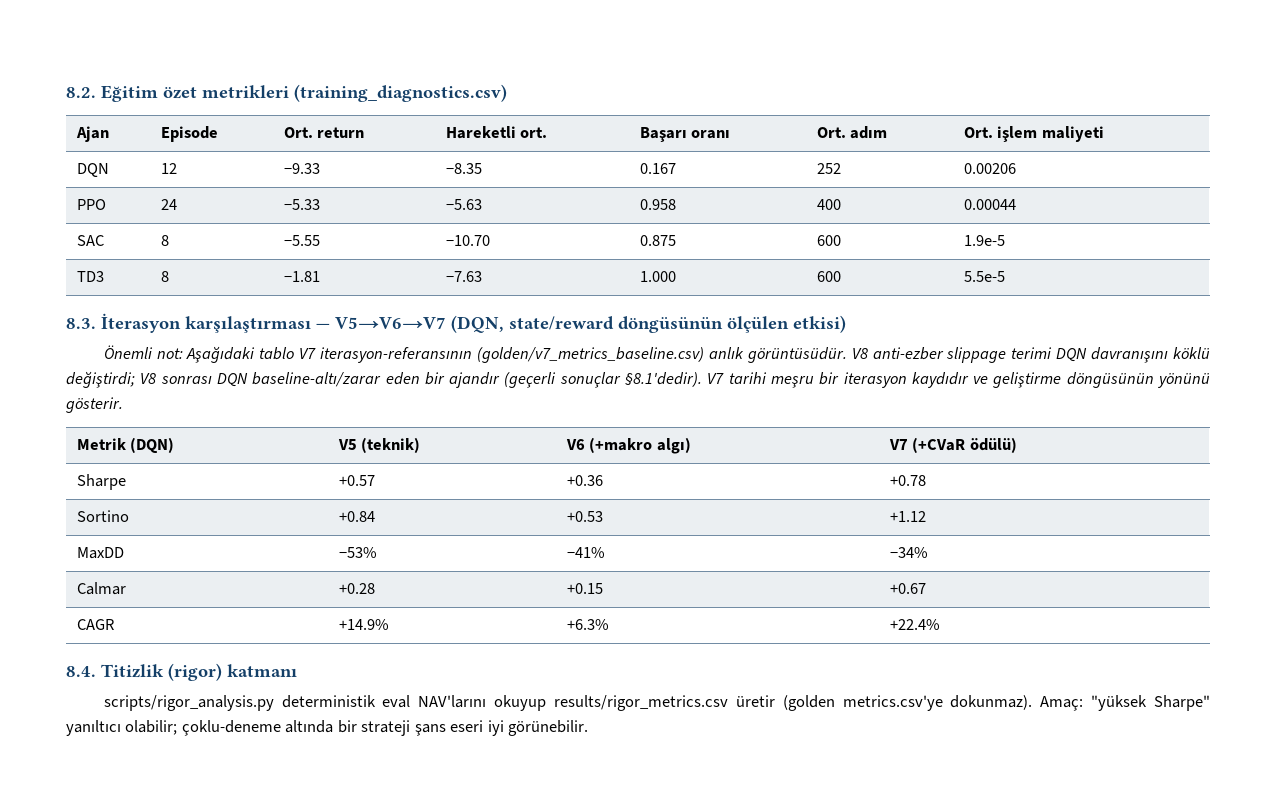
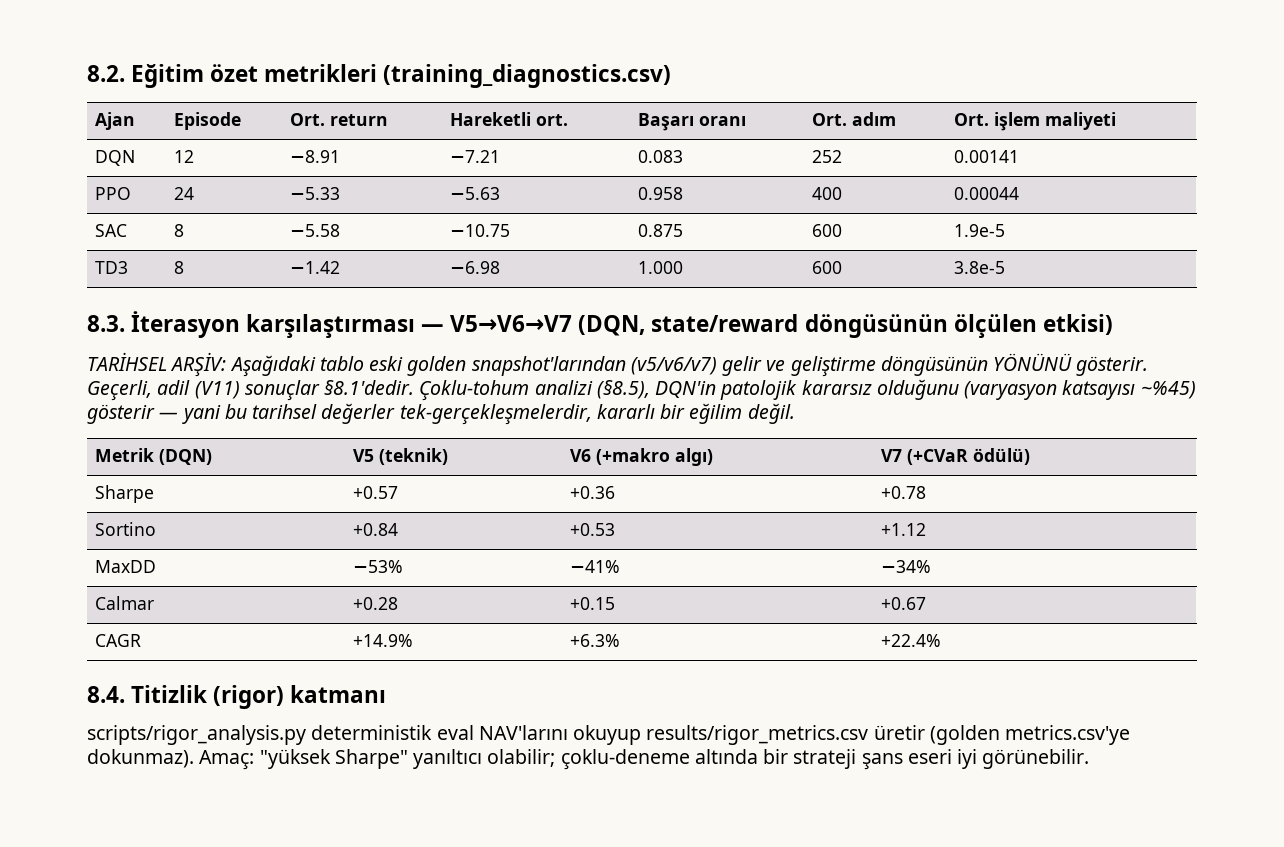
- DQN | 12 | −9.33 | −8.35 | 0.167 | 252 | 0.00206
+ DQN | 12 | −8.91 | −7.21 | 0.083 | 252 | 0.00141
- SAC | 8 | −5.55 | −10.70 | 0.875 | 600 | 1.9e-5
+ SAC | 8 | −5.58 | −10.75 | 0.875 | 600 | 1.9e-5
- TD3 | 8 | −1.81 | −7.63 | 1.000 | 600 | 5.5e-5
+ TD3 | 8 | −1.42 | −6.98 | 1.000 | 600 | 3.8e-5
- Önemli not: Aşağıdaki tablo V7 iterasyon-referansının (golden/v7_metrics_baseline.csv) anlık görüntüsüdür. V8 anti-ezber slippage terimi DQN davranışını köklü değiştirdi; V8 sonrası DQN baseline-altı/zarar eden bir ajandır (geçerli sonuçlar §8.1'dedir). V7 tarihi meşru bir iterasyon kaydıdır ve geliştirme döngüsünün yönünü gösterir.
+ TARİHSEL ARŞİV: Aşağıdaki tablo eski golden snapshot'larından (v5/v6/v7) gelir ve geliştirme döngüsünün YÖNÜNÜ gösterir. Geçerli, adil (V11) sonuçlar §8.1'dedir. Çoklu-tohum analizi (§8.5), DQN'in patolojik kararsız olduğunu (varyasyon katsayısı ~%45) gösterir — yani bu tarihsel değerler tek-gerçekleşmelerdir, kararlı bir eğilim değil.

